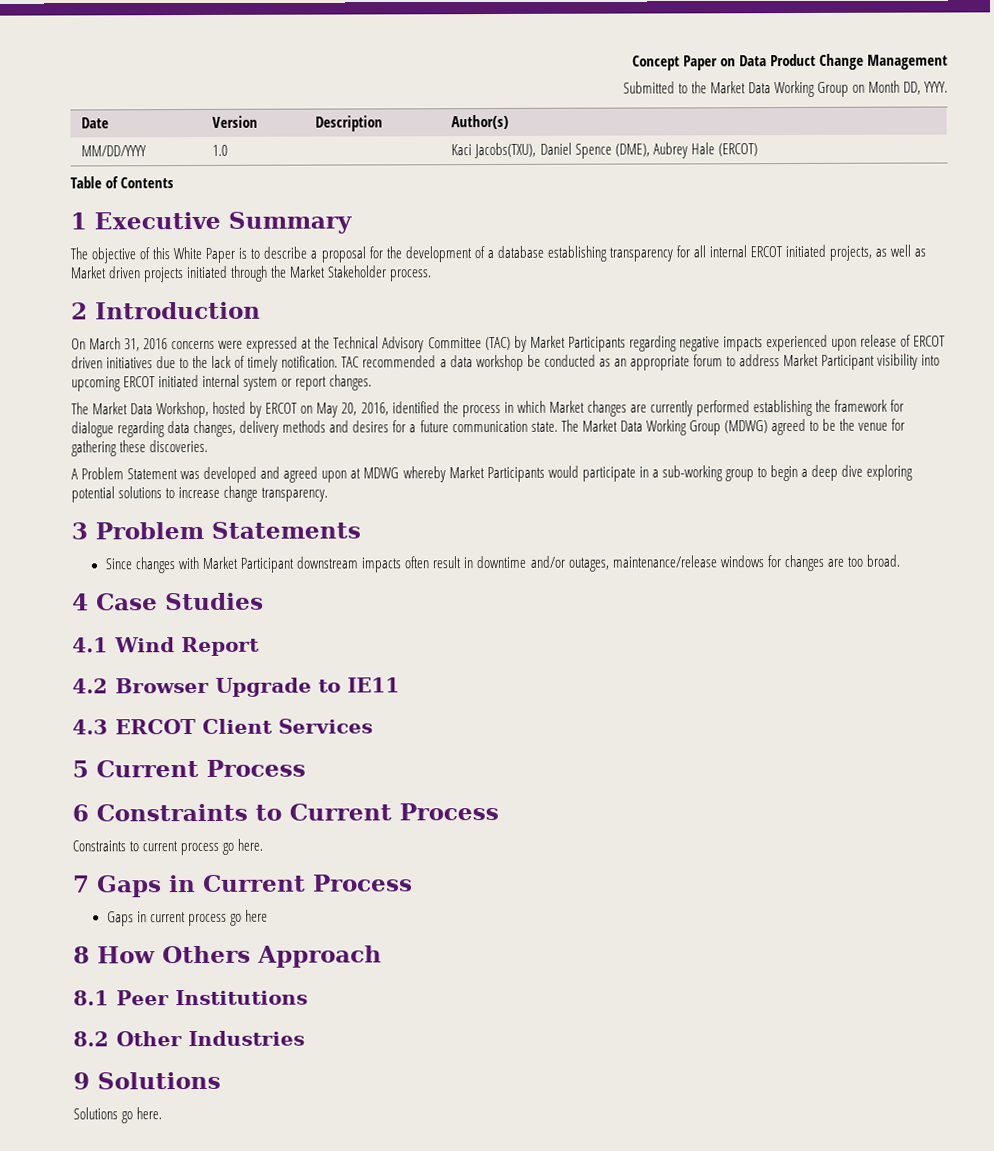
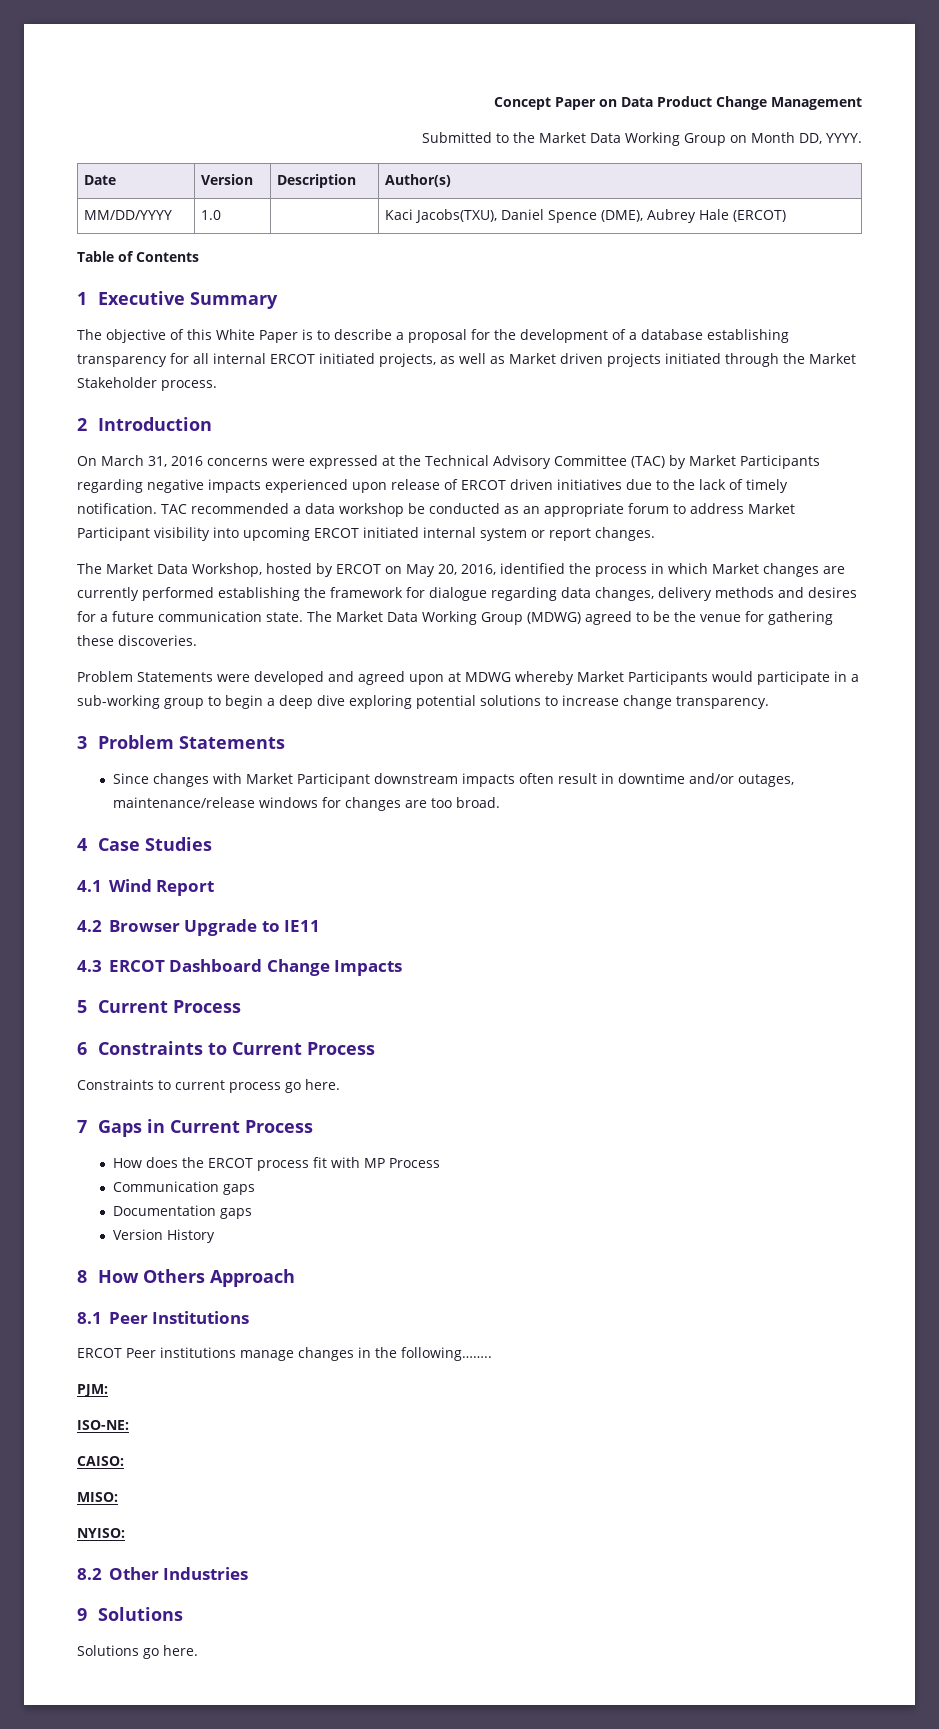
- A Problem Statement was developed and agreed upon at MDWG whereby Market Participants would participate in a sub-working group to begin a deep dive exploring potential solutions to increase change transparency.
+ Problem Statements were developed and agreed upon at MDWG whereby Market Participants would participate in a sub-working group to begin a deep dive exploring potential solutions to increase change transparency.
- 4.3 ERCOT Client Services
+ 4.3 ERCOT Dashboard Change Impacts
- Gaps in current process go here
+ How does the ERCOT process fit with MP Process
+ Communication gaps
+ Documentation gaps
+ Version History
+ ERCOT Peer institutions manage changes in the following……..
+ PJM:
+ ISO-NE:
+ CAISO:
+ MISO:
+ NYISO:

